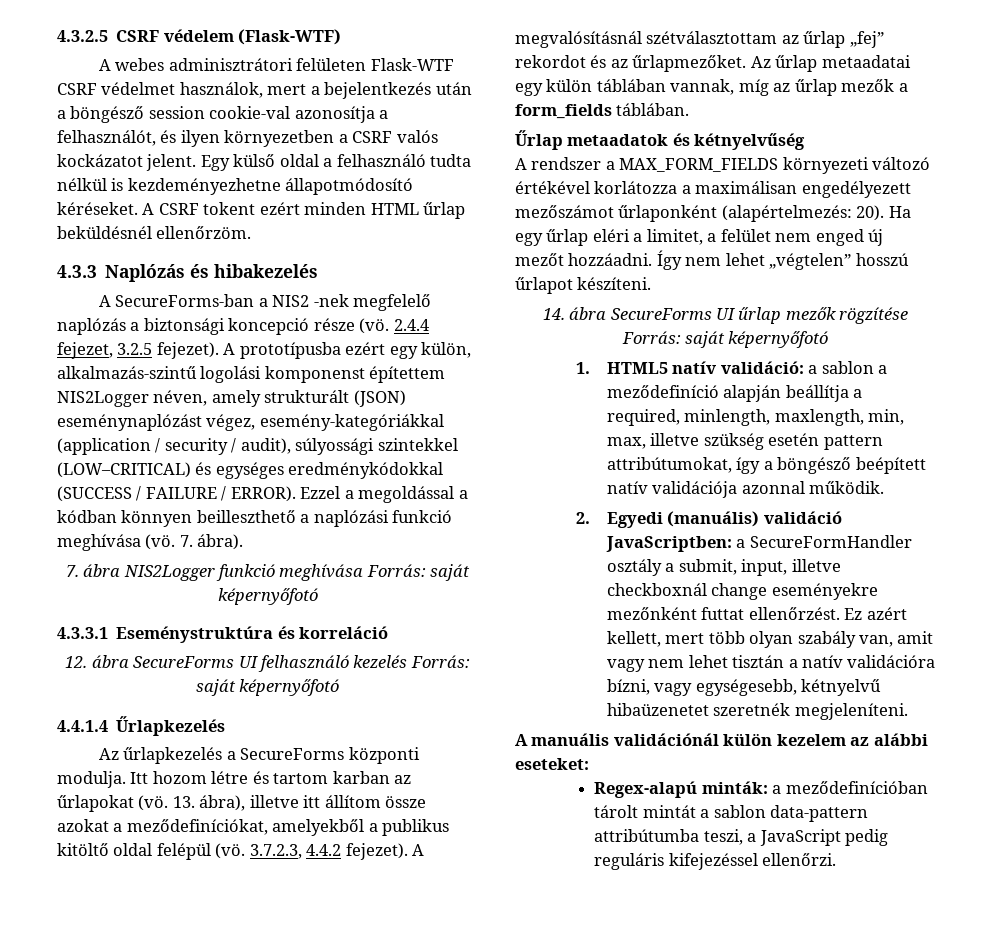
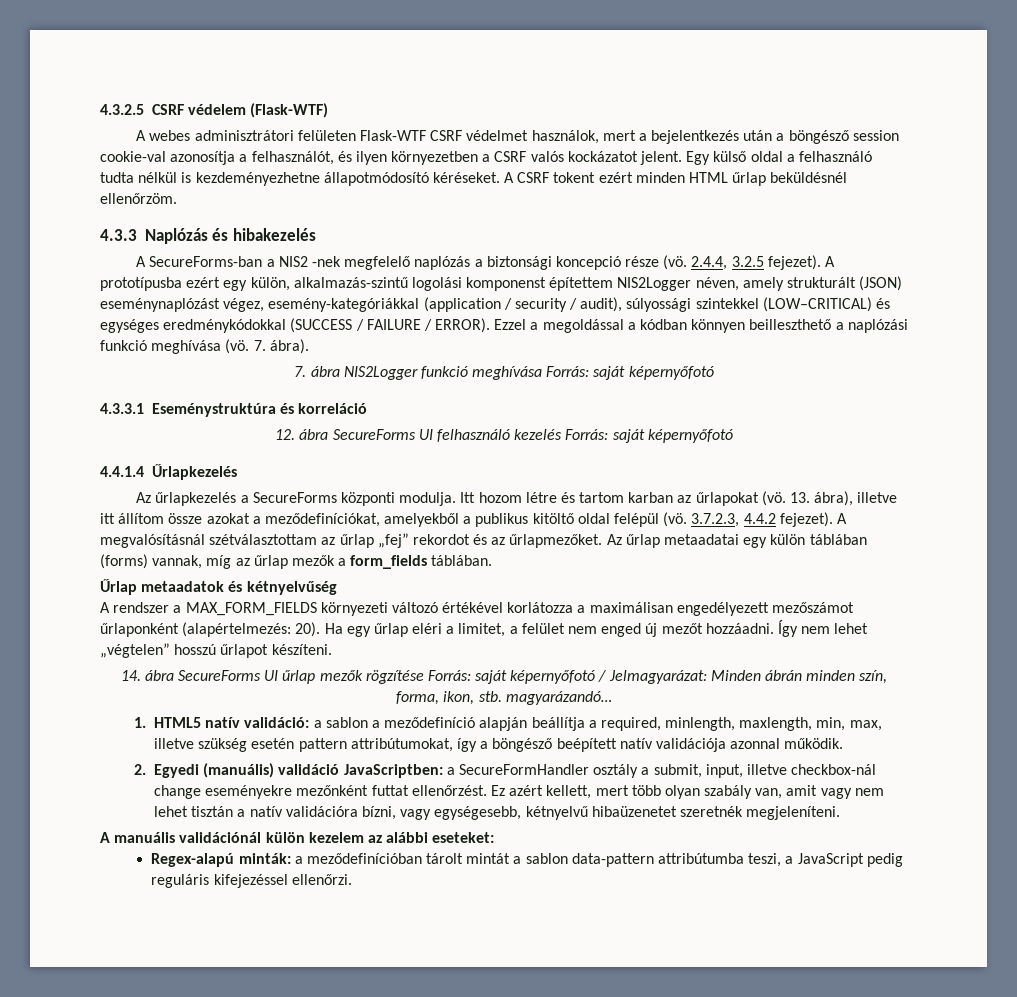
- 2.4.4 fejezet, 3.2.5 fejezet).
+ 2.4.4, 3.2.5 fejezet).
- Az űrlap metaadatai egy külön táblában vannak, míg az űrlap mezők a form_fields táblában.
+ Az űrlap metaadatai egy külön táblában (forms) vannak, míg az űrlap mezők a form_fields táblában.
- 14. ábra SecureForms UI űrlap mezők rögzítése Forrás: saját képernyőfotó
+ 14. ábra SecureForms UI űrlap mezők rögzítése Forrás: saját képernyőfotó / Jelmagyarázat: Minden ábrán minden szín, forma, ikon, stb. magyarázandó…
- 2. Egyedi (manuális) validáció JavaScriptben: a SecureFormHandler osztály a submit, input, illetve checkboxnál change eseményekre mezőnként futtat ellenőrzést.
+ 2. Egyedi (manuális) validáció JavaScriptben: a SecureFormHandler osztály a submit, input, illetve checkbox-nál change eseményekre mezőnként futtat ellenőrzést.

